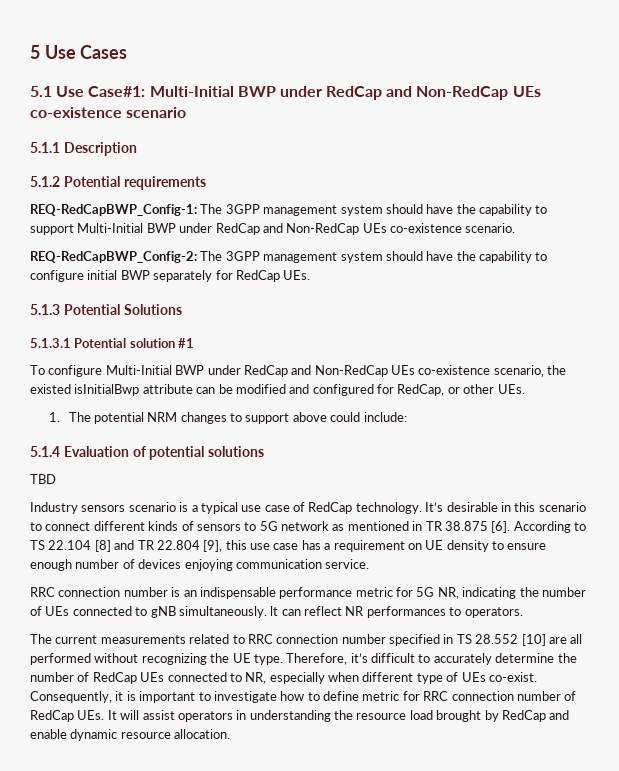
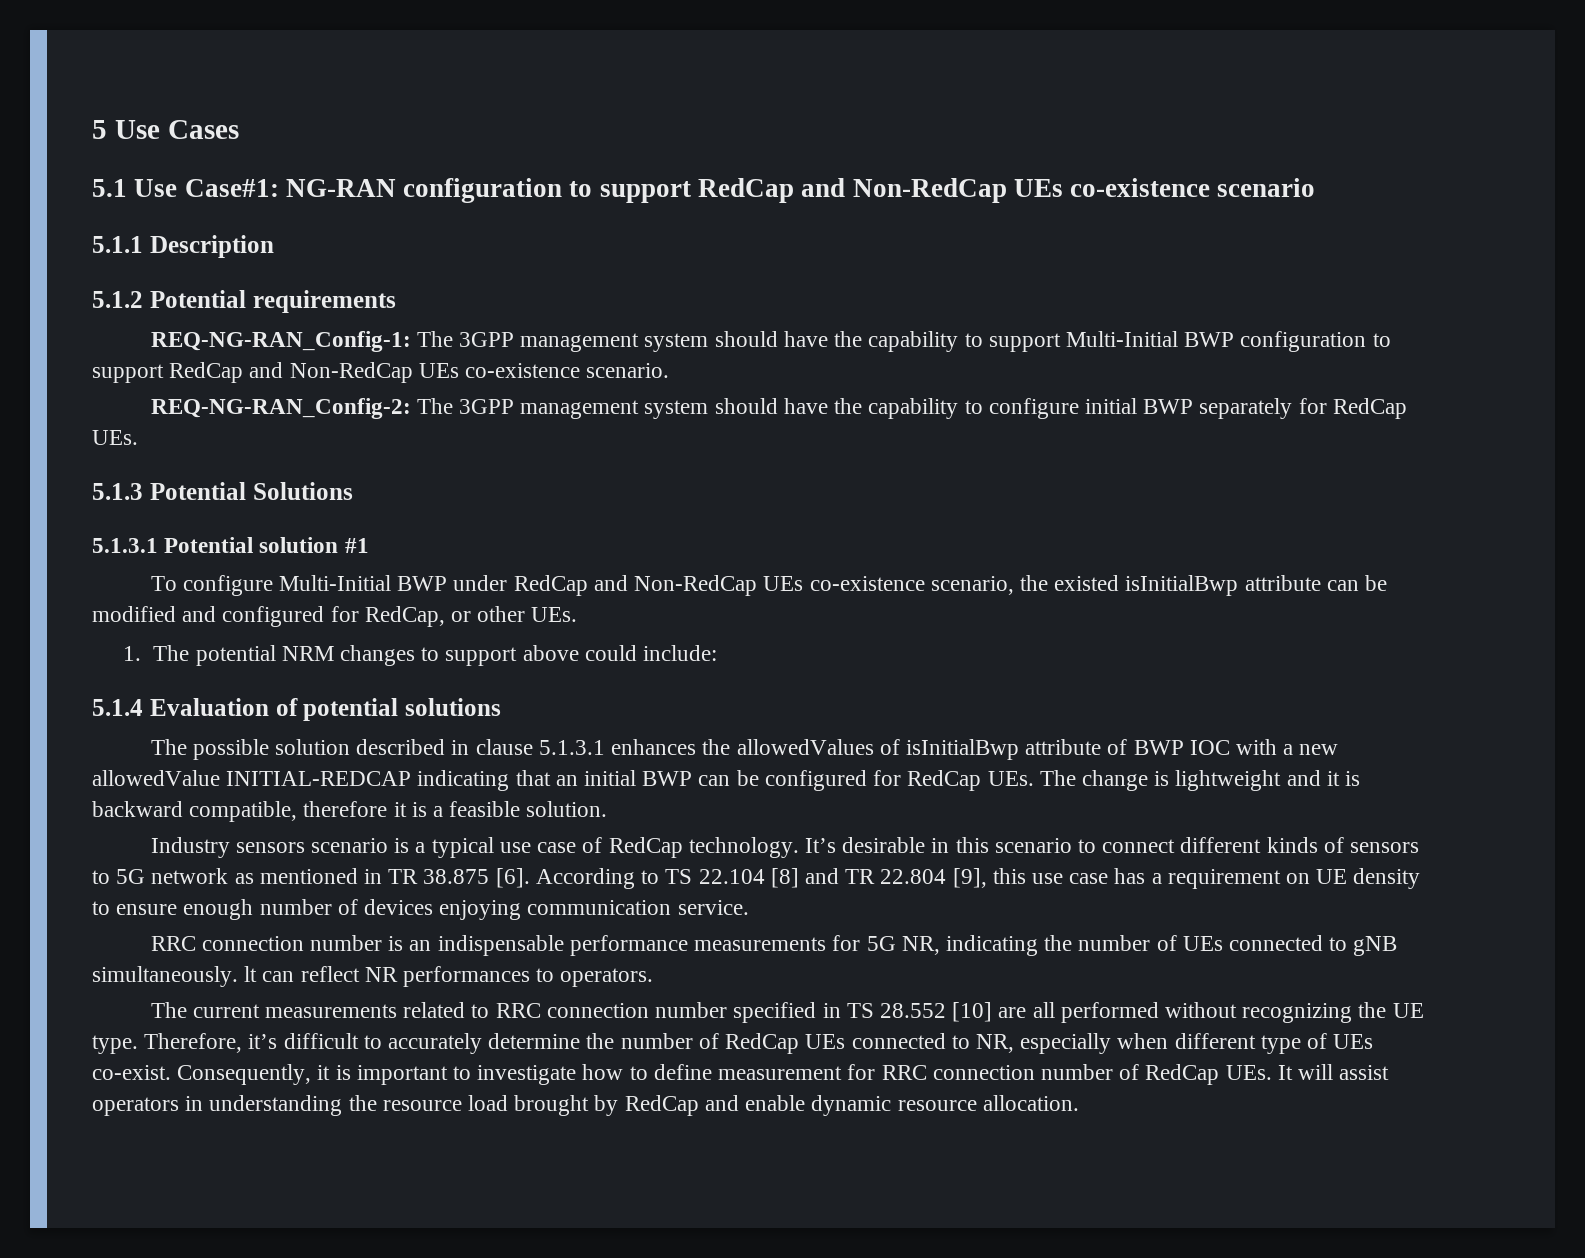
- 5.1 Use Case#1: Multi-Initial BWP under RedCap and Non-RedCap UEs co-existence scenario
+ 5.1 Use Case#1: NG-RAN configuration to support RedCap and Non-RedCap UEs co-existence scenario
- REQ-RedCapBWP_Config-1: The 3GPP management system should have the capability to support Multi-Initial BWP under RedCap and Non-RedCap UEs co-existence scenario.
+ REQ-NG-RAN_Config-1: The 3GPP management system should have the capability to support Multi-Initial BWP configuration to support RedCap and Non-RedCap UEs co-existence scenario.
- REQ-RedCapBWP_Config-2: The 3GPP management system should have the capability to configure initial BWP separately for RedCap UEs.
+ REQ-NG-RAN_Config-2: The 3GPP management system should have the capability to configure initial BWP separately for RedCap UEs.
- TBD
+ The possible solution described in clause 5.1.3.1 enhances the allowedValues of isInitialBwp attribute of BWP IOC with a new allowedValue INITIAL-REDCAP indicating that an initial BWP can be configured for RedCap UEs. The change is lightweight and it is backward compatible, therefore it is a feasible solution.
- RRC connection number is an indispensable performance metric for 5G NR, indicating the number of UEs connected to gNB simultaneously. lt can reflect NR performances to operators.
+ RRC connection number is an indispensable performance measurements for 5G NR, indicating the number of UEs connected to gNB simultaneously. lt can reflect NR performances to operators.
- Consequently, it is important to investigate how to define metric for RRC connection number of RedCap UEs. It will assist operators in understanding the resource load brought by RedCap and enable dynamic resource allocation.
+ Consequently, it is important to investigate how to define measurement for RRC connection number of RedCap UEs. It will assist operators in understanding the resource load brought by RedCap and enable dynamic resource allocation.

